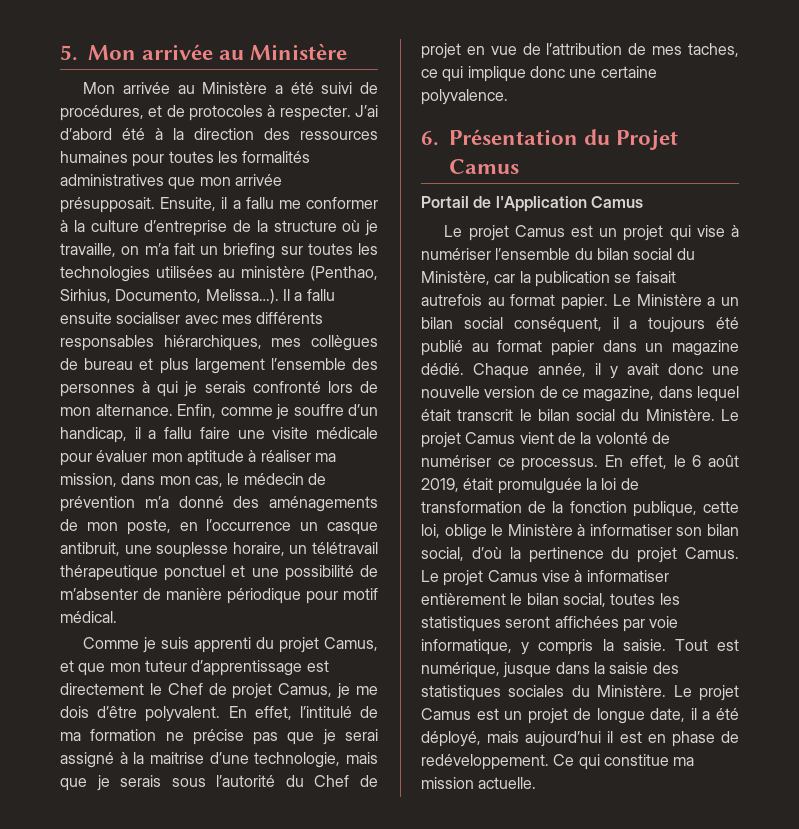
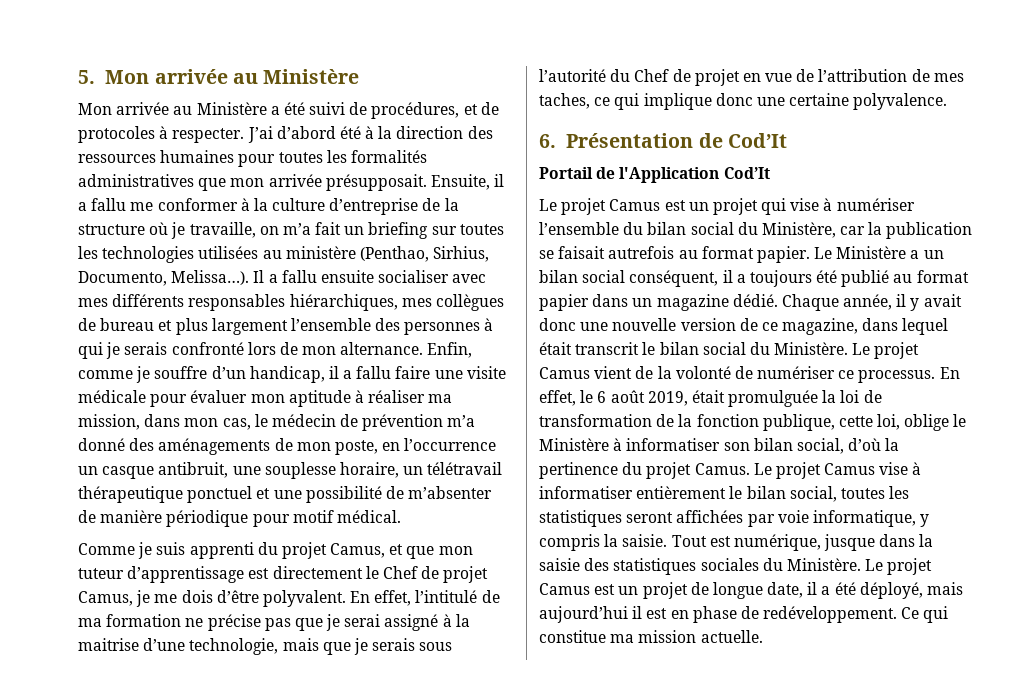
- 6. Présentation du Projet Camus
+ 6. Présentation de Cod’It
- Portail de l'Application Camus
+ Portail de l'Application Cod’It

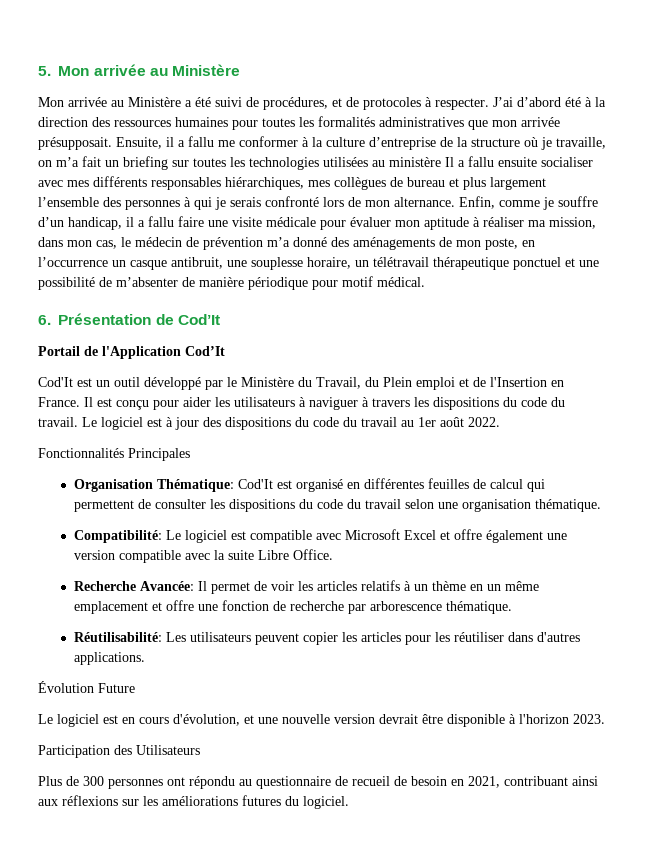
- Ensuite, il a fallu me conformer à la culture d’entreprise de la structure où je travaille, on m’a fait un briefing sur toutes les technologies utilisées au ministère (Penthao, Sirhius, Documento, Melissa…). Il a fallu ensuite socialiser avec mes différents responsables hiérarchiques, mes collègues de bureau et plus largement l’ensemble des personnes à qui je serais confronté lors de mon alternance.
+ Ensuite, il a fallu me conformer à la culture d’entreprise de la structure où je travaille, on m’a fait un briefing sur toutes les technologies utilisées au ministère Il a fallu ensuite socialiser avec mes différents responsables hiérarchiques, mes collègues de bureau et plus largement l’ensemble des personnes à qui je serais confronté lors de mon alternance.
- Comme je suis apprenti du projet Camus, et que mon tuteur d’apprentissage est directement le Chef de projet Camus, je me dois d’être polyvalent. En effet, l’intitulé de ma formation ne précise pas que je serai assigné à la maitrise d’une technologie, mais que je serais sous l’autorité du Chef de projet en vue de l’attribution de mes taches, ce qui implique donc une certaine polyvalence.
- Le projet Camus est un projet qui vise à numériser l’ensemble du bilan social du Ministère, car la publication se faisait autrefois au format papier. Le Ministère a un bilan social conséquent, il a toujours été publié au format papier dans un magazine dédié. Chaque année, il y avait donc une nouvelle version de ce magazine, dans lequel était transcrit le bilan social du Ministère. Le projet Camus vient de la volonté de numériser ce processus. En effet, le 6 août 2019, était promulguée la loi de transformation de la fonction publique, cette loi, oblige le Ministère à informatiser son bilan social, d’où la pertinence du projet Camus. Le projet Camus vise à informatiser entièrement le bilan social, toutes les statistiques seront affichées par voie informatique, y compris la saisie. Tout est numérique, jusque dans la saisie des statistiques sociales du Ministère. Le projet Camus est un projet de longue date, il a été déployé, mais aujourd’hui il est en phase de redéveloppement. Ce qui constitue ma mission actuelle.
+ Cod'It est un outil développé par le Ministère du Travail, du Plein emploi et de l'Insertion en France. Il est conçu pour aider les utilisateurs à naviguer à travers les dispositions du code du travail. Le logiciel est à jour des dispositions du code du travail au 1er août 2022.
+ Fonctionnalités Principales
+ Organisation Thématique: Cod'It est organisé en différentes feuilles de calcul qui permettent de consulter les dispositions du code du travail selon une organisation thématique.
+ Compatibilité: Le logiciel est compatible avec Microsoft Excel et offre également une version compatible avec la suite Libre Office.
+ Recherche Avancée: Il permet de voir les articles relatifs à un thème en un même emplacement et offre une fonction de recherche par arborescence thématique.
+ Réutilisabilité: Les utilisateurs peuvent copier les articles pour les réutiliser dans d'autres applications.
+ Évolution Future
+ Le logiciel est en cours d'évolution, et une nouvelle version devrait être disponible à l'horizon 2023.
+ Participation des Utilisateurs
+ Plus de 300 personnes ont répondu au questionnaire de recueil de besoin en 2021, contribuant ainsi aux réflexions sur les améliorations futures du logiciel.

